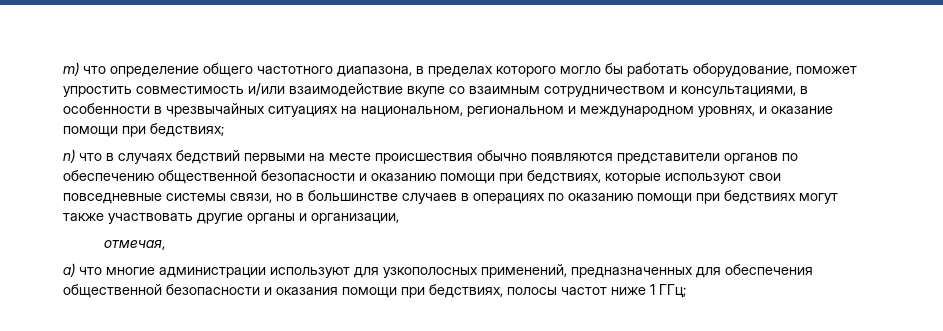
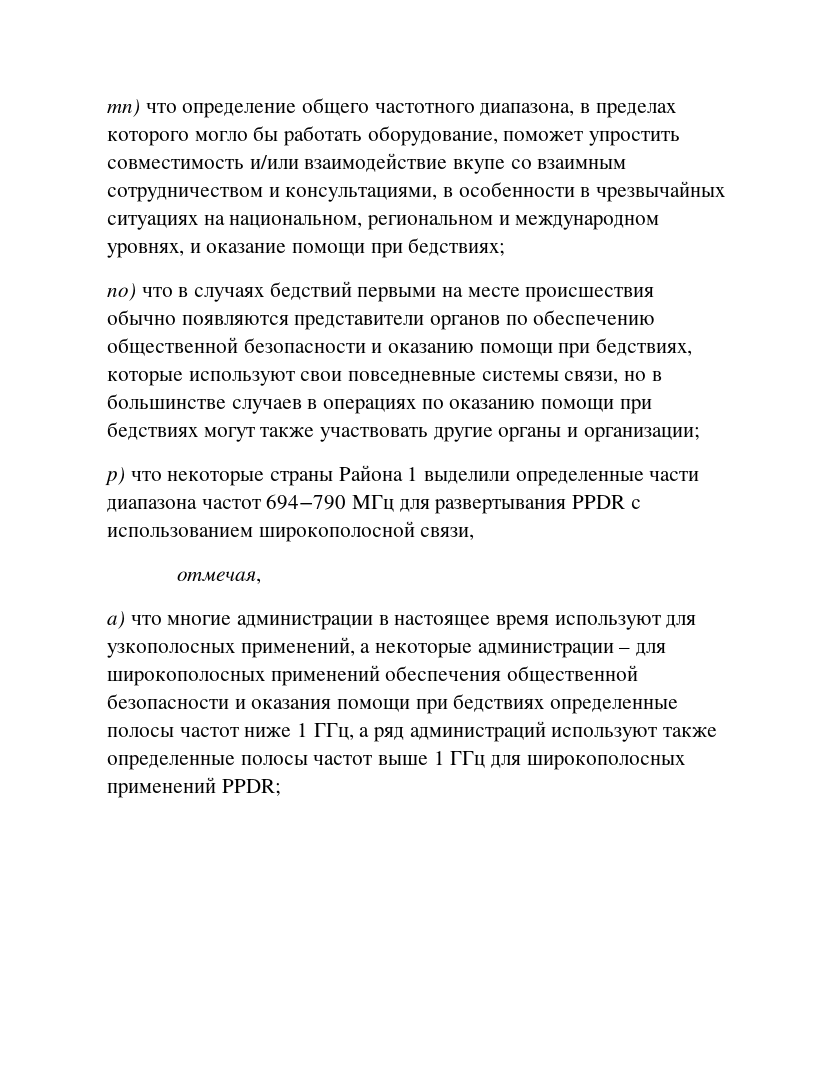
- m) что определение общего частотного диапазона, в пределах которого могло бы работать оборудование, поможет упростить совместимость и/или взаимодействие вкупе со взаимным сотрудничеством и консультациями, в особенности в чрезвычайных ситуациях на национальном, региональном и международном уровнях, и оказание помощи при бедствиях;
+ mn) что определение общего частотного диапазона, в пределах которого могло бы работать оборудование, поможет упростить совместимость и/или взаимодействие вкупе со взаимным сотрудничеством и консультациями, в особенности в чрезвычайных ситуациях на национальном, региональном и международном уровнях, и оказание помощи при бедствиях;
- n) что в случаях бедствий первыми на месте происшествия обычно появляются представители органов по обеспечению общественной безопасности и оказанию помощи при бедствиях, которые используют свои повседневные системы связи, но в большинстве случаев в операциях по оказанию помощи при бедствиях могут также участвовать другие органы и организации,
+ no) что в случаях бедствий первыми на месте происшествия обычно появляются представители органов по обеспечению общественной безопасности и оказанию помощи при бедствиях, которые используют свои повседневные системы связи, но в большинстве случаев в операциях по оказанию помощи при бедствиях могут также участвовать другие органы и организации;
+ p) что некоторые страны Района 1 выделили определенные части диапазона частот 694−790 МГц для развертывания PPDR с использованием широкополосной связи,
- a) что многие администрации используют для узкополосных применений, предназначенных для обеспечения общественной безопасности и оказания помощи при бедствиях, полосы частот ниже 1 ГГц;
+ a) что многие администрации в настоящее время используют для узкополосных применений, а некоторые администрации – для широкополосных применений обеспечения общественной безопасности и оказания помощи при бедствиях определенные полосы частот ниже 1 ГГц, а ряд администраций используют также определенные полосы частот выше 1 ГГц для широкополосных применений PPDR;

